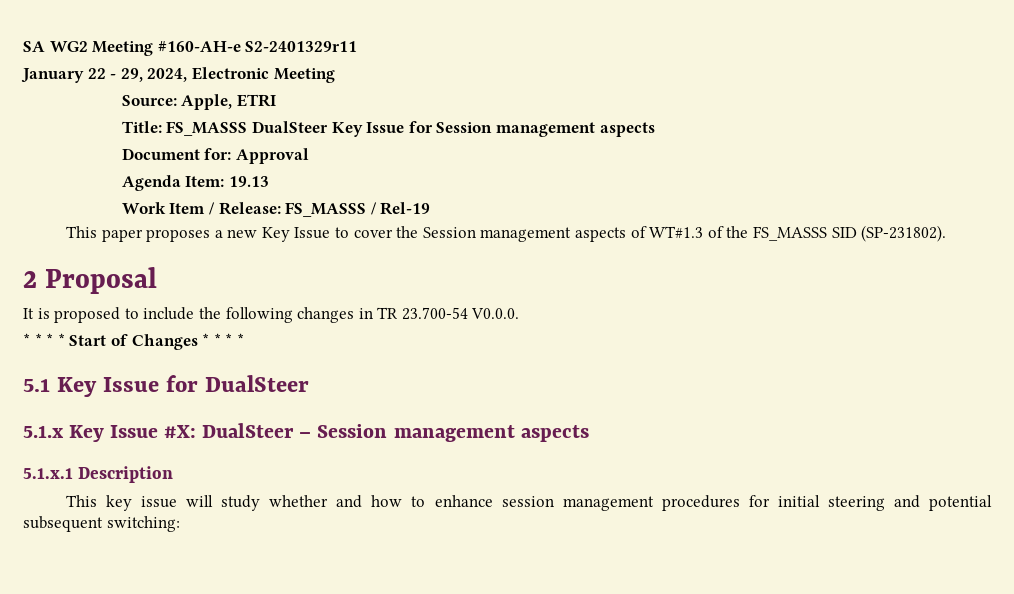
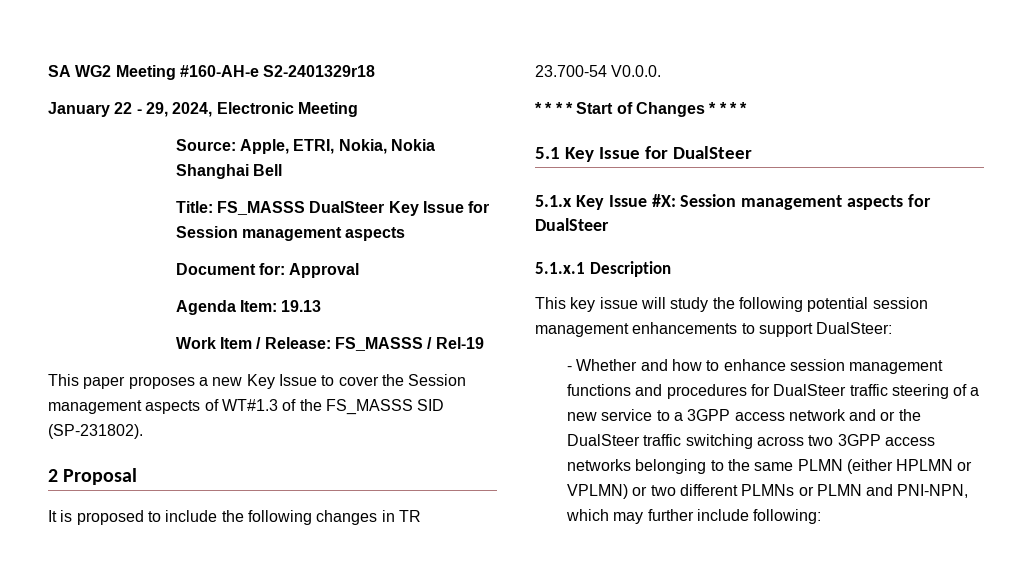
- SA WG2 Meeting #160-AH-e S2-2401329r11
+ SA WG2 Meeting #160-AH-e S2-2401329r18
- Source: Apple, ETRI
+ Source: Apple, ETRI, Nokia, Nokia Shanghai Bell
- 5.1.x Key Issue #X: DualSteer – Session management aspects
+ 5.1.x Key Issue #X: Session management aspects for DualSteer
- This key issue will study whether and how to enhance session management procedures for initial steering and potential subsequent switching:
+ This key issue will study the following potential session management enhancements to support DualSteer:
+ - Whether and how to enhance session management functions and procedures for DualSteer traffic steering of a new service to a 3GPP access network and or the DualSteer traffic switching across two 3GPP access networks belonging to the same PLMN (either HPLMN or VPLMN) or two different PLMNs or PLMN and PNI-NPN, which may further include following:

